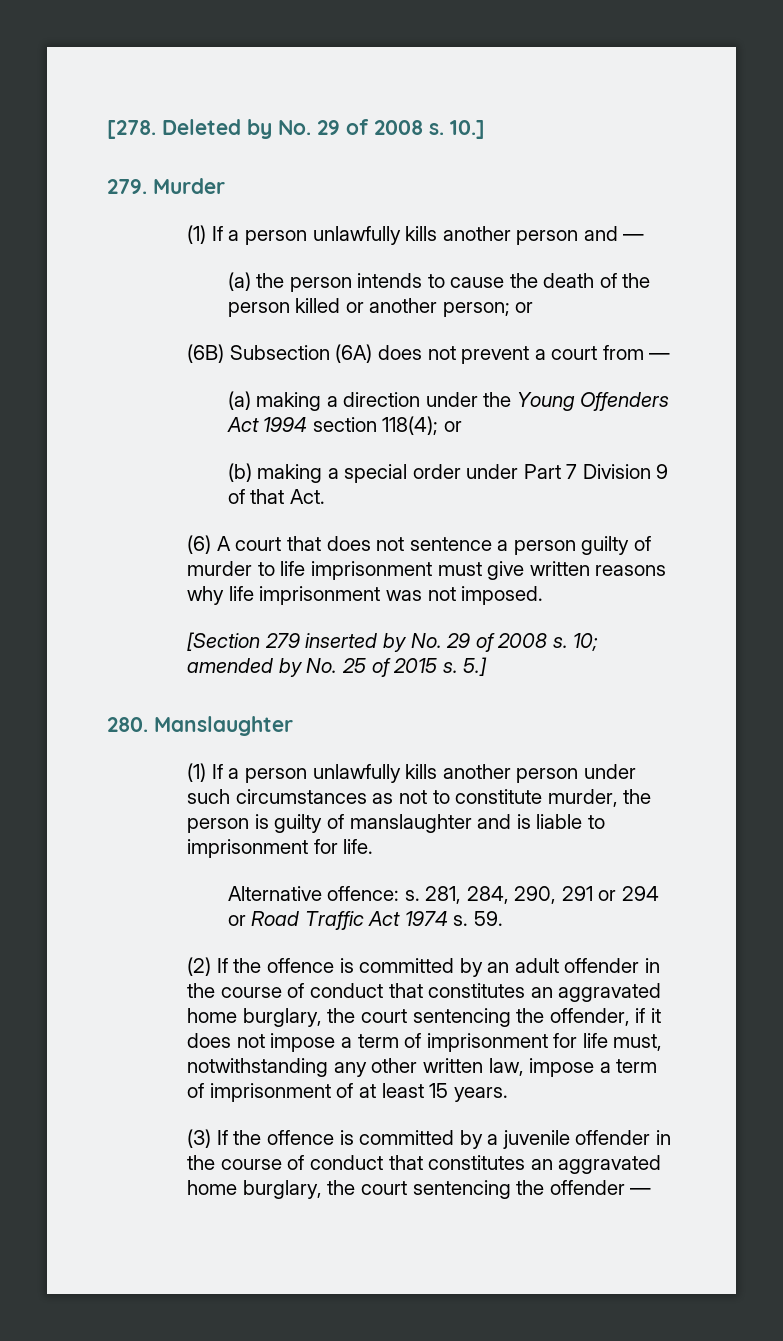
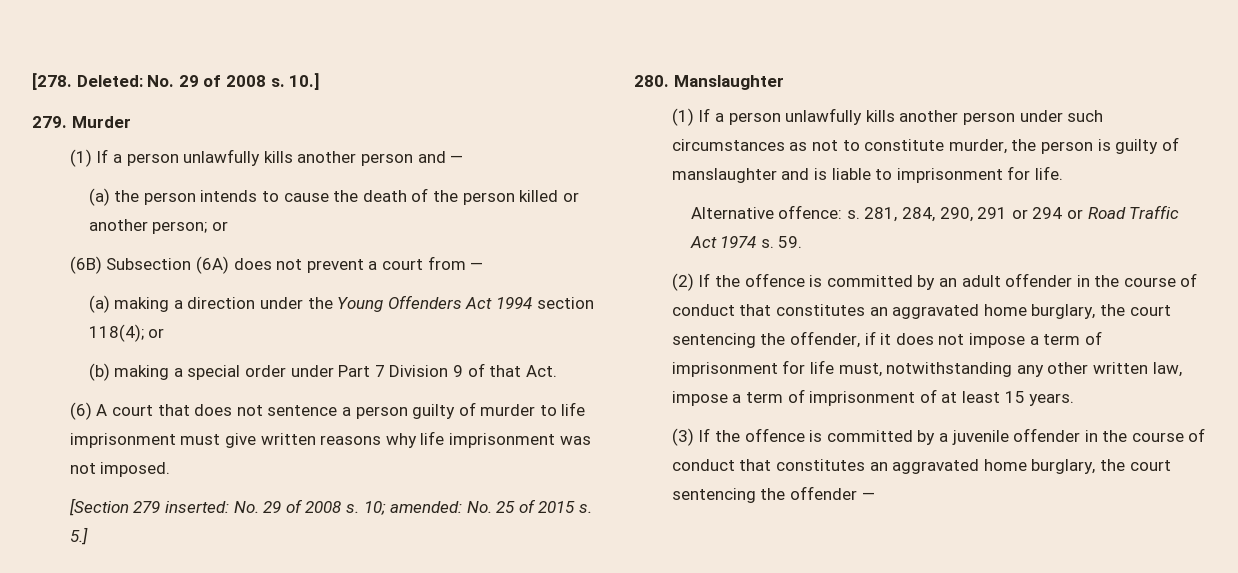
- [278. Deleted by No. 29 of 2008 s.
+ [278. Deleted: No. 29 of 2008 s.
- [Section 279 inserted by No. 29 of 2008 s.
+ [Section 279 inserted: No. 29 of 2008 s.
- 10; amended by No. 25 of 2015 s.
+ 10; amended: No. 25 of 2015 s.

